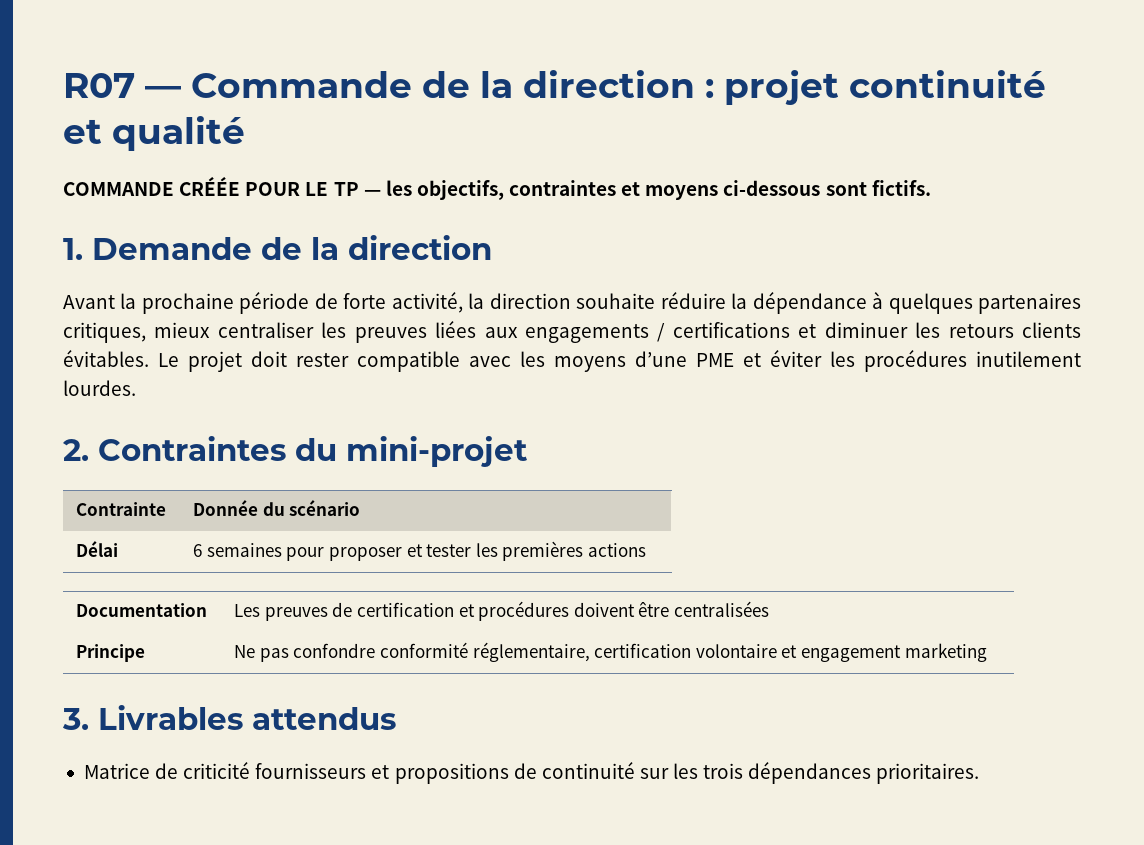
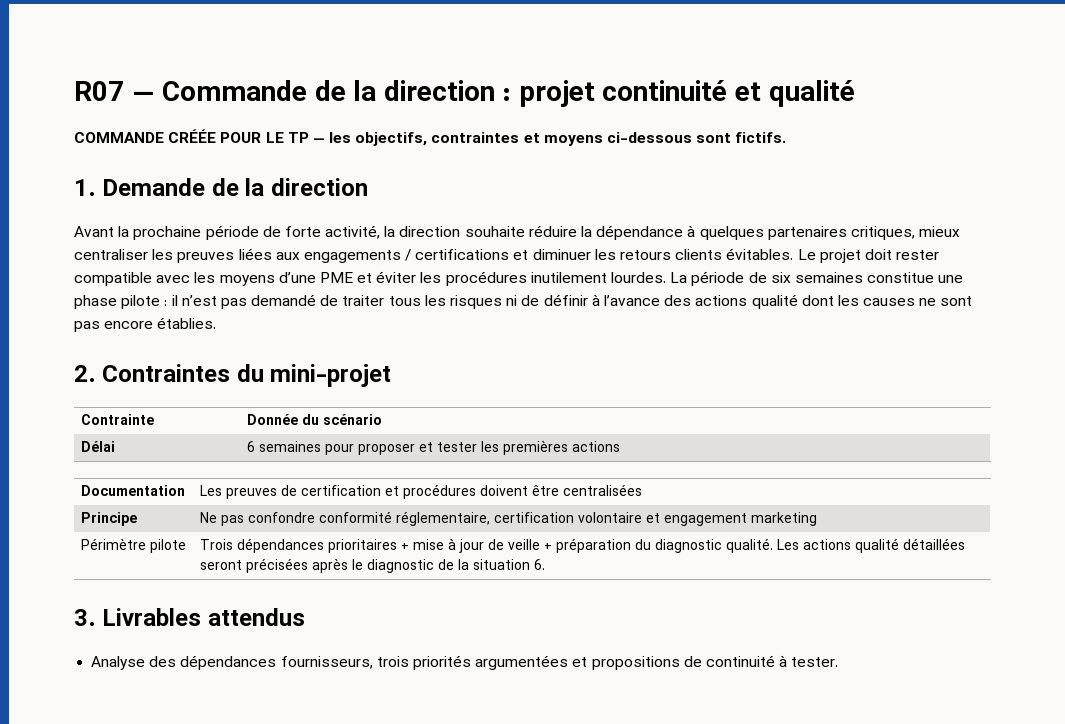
+ La période de six semaines constitue une phase pilote : il n’est pas demandé de traiter tous les risques ni de définir à l’avance des actions qualité dont les causes ne sont pas encore établies.
+ Périmètre pilote | Trois dépendances prioritaires + mise à jour de veille + préparation du diagnostic qualité. Les actions qualité détaillées seront précisées après le diagnostic de la situation 6.
  3. Livrables attendus
- Matrice de criticité fournisseurs et propositions de continuité sur les trois dépendances prioritaires.
+ Analyse des dépendances fournisseurs, trois priorités argumentées et propositions de continuité à tester.

